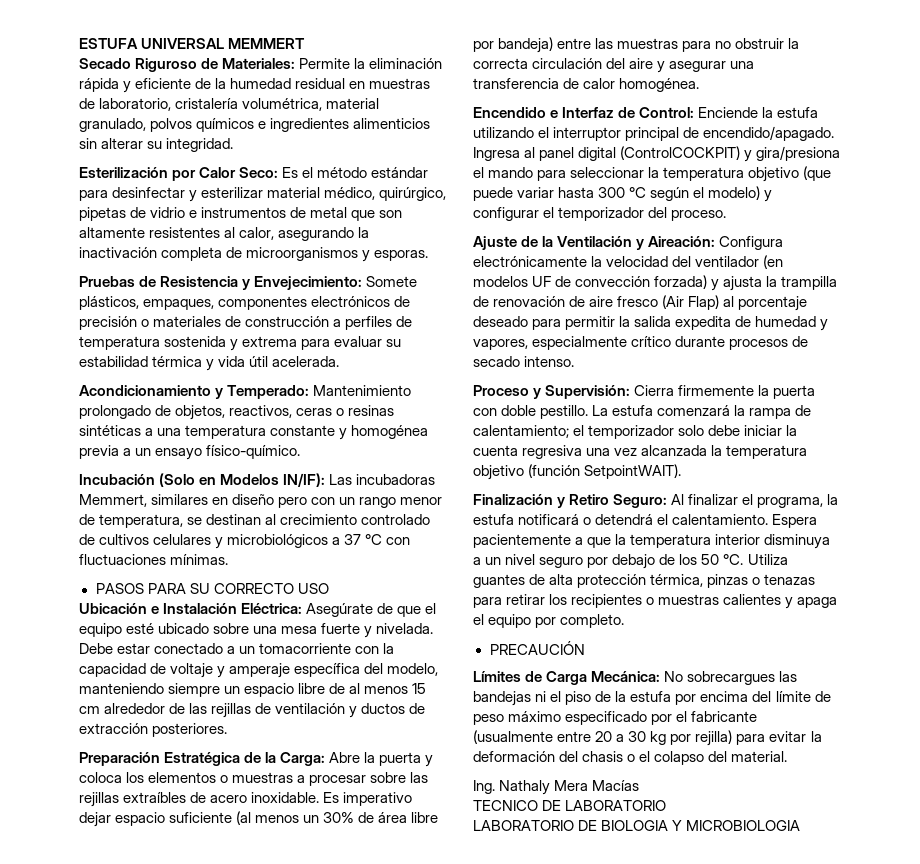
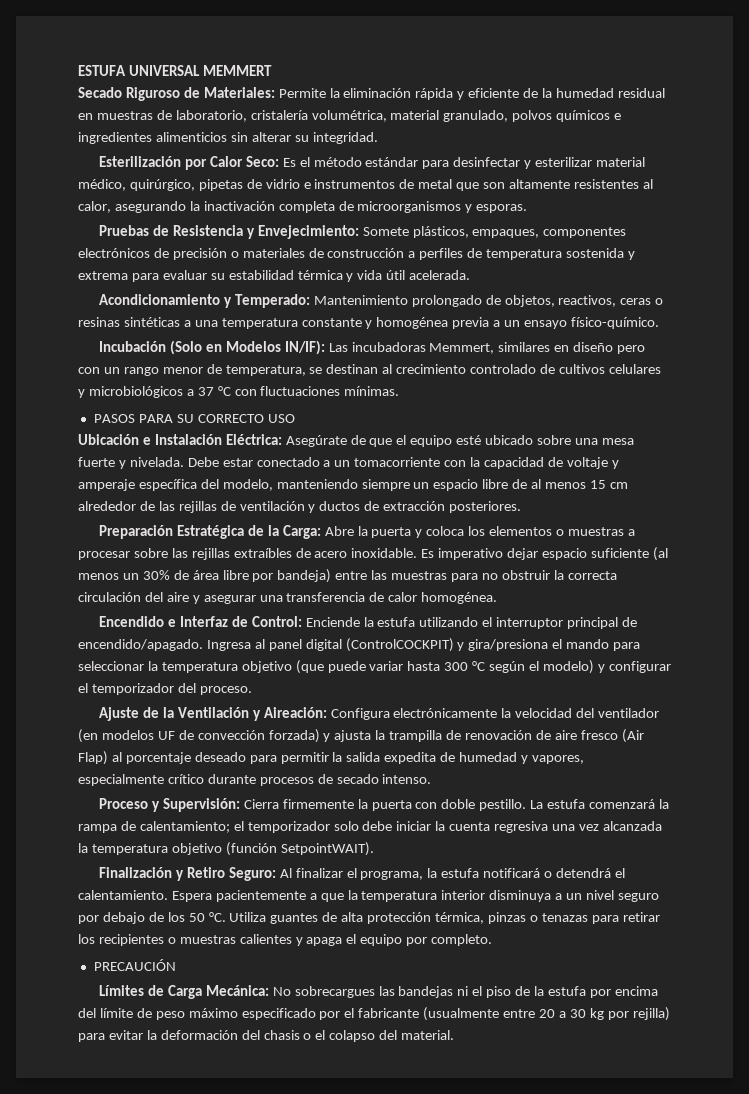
- Ing. Nathaly Mera Macías
- TECNICO DE LABORATORIO
- LABORATORIO DE BIOLOGIA Y MICROBIOLOGIA

